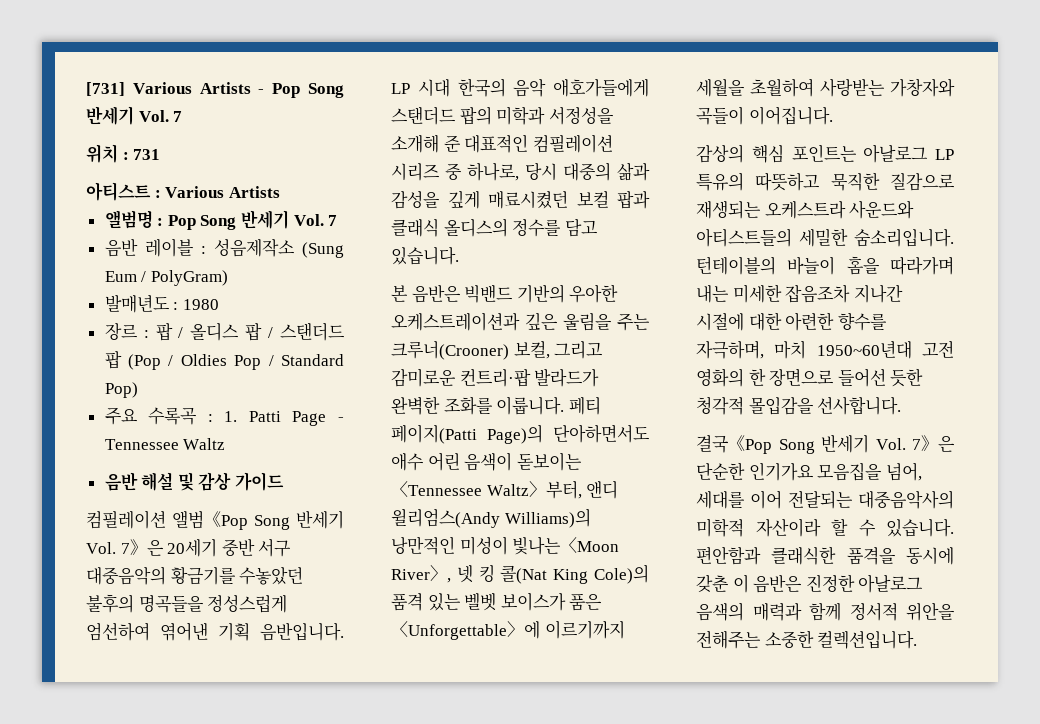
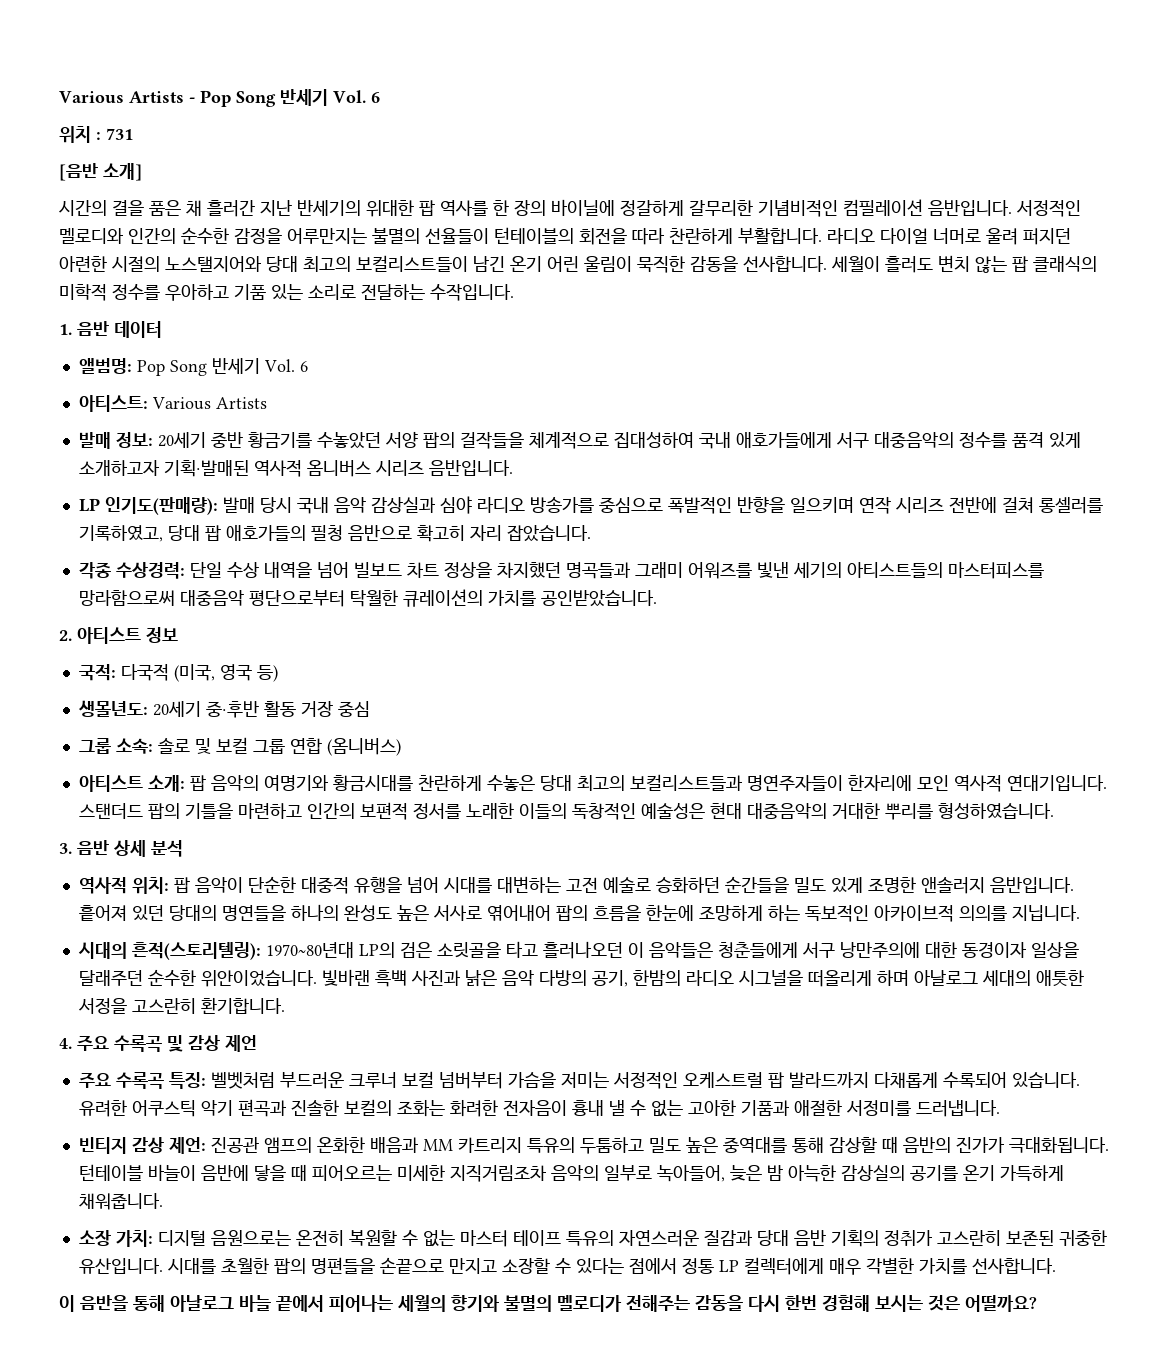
- [731] Various Artists - Pop Song 반세기 Vol. 7
+ Various Artists - Pop Song 반세기 Vol. 6
- 아티스트 : Various Artists
- 앨범명 : Pop Song 반세기 Vol. 7
- 음반 레이블 : 성음제작소 (Sung Eum / PolyGram)
- 발매년도 : 1980
- 장르 : 팝 / 올디스 팝 / 스탠더드 팝 (Pop / Oldies Pop / Standard Pop)
- 주요 수록곡 : 1. Patti Page - Tennessee Waltz
- 음반 해설 및 감상 가이드
- 컴필레이션 앨범《Pop Song 반세기 Vol. 7》은 20세기 중반 서구 대중음악의 황금기를 수놓았던 불후의 명곡들을 정성스럽게 엄선하여 엮어낸 기획 음반입니다. LP 시대 한국의 음악 애호가들에게 스탠더드 팝의 미학과 서정성을 소개해 준 대표적인 컴필레이션 시리즈 중 하나로, 당시 대중의 삶과 감성을 깊게 매료시켰던 보컬 팝과 클래식 올디스의 정수를 담고 있습니다.
- 본 음반은 빅밴드 기반의 우아한 오케스트레이션과 깊은 울림을 주는 크루너(Crooner) 보컬, 그리고 감미로운 컨트리·팝 발라드가 완벽한 조화를 이룹니다. 페티 페이지(Patti Page)의 단아하면서도 애수 어린 음색이 돋보이는〈Tennessee Waltz〉부터, 앤디 윌리엄스(Andy Williams)의 낭만적인 미성이 빛나는〈Moon River〉, 넷 킹 콜(Nat King Cole)의 품격 있는 벨벳 보이스가 품은〈Unforgettable〉에 이르기까지 세월을 초월하여 사랑받는 가창자와 곡들이 이어집니다.
- 감상의 핵심 포인트는 아날로그 LP 특유의 따뜻하고 묵직한 질감으로 재생되는 오케스트라 사운드와 아티스트들의 세밀한 숨소리입니다. 턴테이블의 바늘이 홈을 따라가며 내는 미세한 잡음조차 지나간 시절에 대한 아련한 향수를 자극하며, 마치 1950~60년대 고전 영화의 한 장면으로 들어선 듯한 청각적 몰입감을 선사합니다.
- 결국《Pop Song 반세기 Vol. 7》은 단순한 인기가요 모음집을 넘어, 세대를 이어 전달되는 대중음악사의 미학적 자산이라 할 수 있습니다. 편안함과 클래식한 품격을 동시에 갖춘 이 음반은 진정한 아날로그 음색의 매력과 함께 정서적 위안을 전해주는 소중한 컬렉션입니다.
+ [음반 소개]
+ 시간의 결을 품은 채 흘러간 지난 반세기의 위대한 팝 역사를 한 장의 바이닐에 정갈하게 갈무리한 기념비적인 컴필레이션 음반입니다. 서정적인 멜로디와 인간의 순수한 감정을 어루만지는 불멸의 선율들이 턴테이블의 회전을 따라 찬란하게 부활합니다. 라디오 다이얼 너머로 울려 퍼지던 아련한 시절의 노스탤지어와 당대 최고의 보컬리스트들이 남긴 온기 어린 울림이 묵직한 감동을 선사합니다. 세월이 흘러도 변치 않는 팝 클래식의 미학적 정수를 우아하고 기품 있는 소리로 전달하는 수작입니다.
+ 1. 음반 데이터
+ 앨범명: Pop Song 반세기 Vol. 6
+ 아티스트: Various Artists
+ 발매 정보: 20세기 중반 황금기를 수놓았던 서양 팝의 걸작들을 체계적으로 집대성하여 국내 애호가들에게 서구 대중음악의 정수를 품격 있게 소개하고자 기획·발매된 역사적 옴니버스 시리즈 음반입니다.
+ LP 인기도(판매량): 발매 당시 국내 음악 감상실과 심야 라디오 방송가를 중심으로 폭발적인 반향을 일으키며 연작 시리즈 전반에 걸쳐 롱셀러를 기록하였고, 당대 팝 애호가들의 필청 음반으로 확고히 자리 잡았습니다.
+ 각종 수상경력: 단일 수상 내역을 넘어 빌보드 차트 정상을 차지했던 명곡들과 그래미 어워즈를 빛낸 세기의 아티스트들의 마스터피스를 망라함으로써 대중음악 평단으로부터 탁월한 큐레이션의 가치를 공인받았습니다.
+ 2. 아티스트 정보
+ 국적: 다국적 (미국, 영국 등)
+ 생몰년도: 20세기 중·후반 활동 거장 중심
+ 그룹 소속: 솔로 및 보컬 그룹 연합 (옴니버스)
+ 아티스트 소개: 팝 음악의 여명기와 황금시대를 찬란하게 수놓은 당대 최고의 보컬리스트들과 명연주자들이 한자리에 모인 역사적 연대기입니다. 스탠더드 팝의 기틀을 마련하고 인간의 보편적 정서를 노래한 이들의 독창적인 예술성은 현대 대중음악의 거대한 뿌리를 형성하였습니다.
+ 3. 음반 상세 분석
+ 역사적 위치: 팝 음악이 단순한 대중적 유행을 넘어 시대를 대변하는 고전 예술로 승화하던 순간들을 밀도 있게 조명한 앤솔러지 음반입니다. 흩어져 있던 당대의 명연들을 하나의 완성도 높은 서사로 엮어내어 팝의 흐름을 한눈에 조망하게 하는 독보적인 아카이브적 의의를 지닙니다.
+ 시대의 흔적(스토리텔링): 1970~80년대 LP의 검은 소릿골을 타고 흘러나오던 이 음악들은 청춘들에게 서구 낭만주의에 대한 동경이자 일상을 달래주던 순수한 위안이었습니다. 빛바랜 흑백 사진과 낡은 음악 다방의 공기, 한밤의 라디오 시그널을 떠올리게 하며 아날로그 세대의 애틋한 서정을 고스란히 환기합니다.
+ 4. 주요 수록곡 및 감상 제언
+ 주요 수록곡 특징: 벨벳처럼 부드러운 크루너 보컬 넘버부터 가슴을 저미는 서정적인 오케스트럴 팝 발라드까지 다채롭게 수록되어 있습니다. 유려한 어쿠스틱 악기 편곡과 진솔한 보컬의 조화는 화려한 전자음이 흉내 낼 수 없는 고아한 기품과 애절한 서정미를 드러냅니다.
+ 빈티지 감상 제언: 진공관 앰프의 온화한 배음과 MM 카트리지 특유의 두툼하고 밀도 높은 중역대를 통해 감상할 때 음반의 진가가 극대화됩니다. 턴테이블 바늘이 음반에 닿을 때 피어오르는 미세한 지직거림조차 음악의 일부로 녹아들어, 늦은 밤 아늑한 감상실의 공기를 온기 가득하게 채워줍니다.
+ 소장 가치: 디지털 음원으로는 온전히 복원할 수 없는 마스터 테이프 특유의 자연스러운 질감과 당대 음반 기획의 정취가 고스란히 보존된 귀중한 유산입니다. 시대를 초월한 팝의 명편들을 손끝으로 만지고 소장할 수 있다는 점에서 정통 LP 컬렉터에게 매우 각별한 가치를 선사합니다.
+ 이 음반을 통해 아날로그 바늘 끝에서 피어나는 세월의 향기와 불멸의 멜로디가 전해주는 감동을 다시 한번 경험해 보시는 것은 어떨까요?

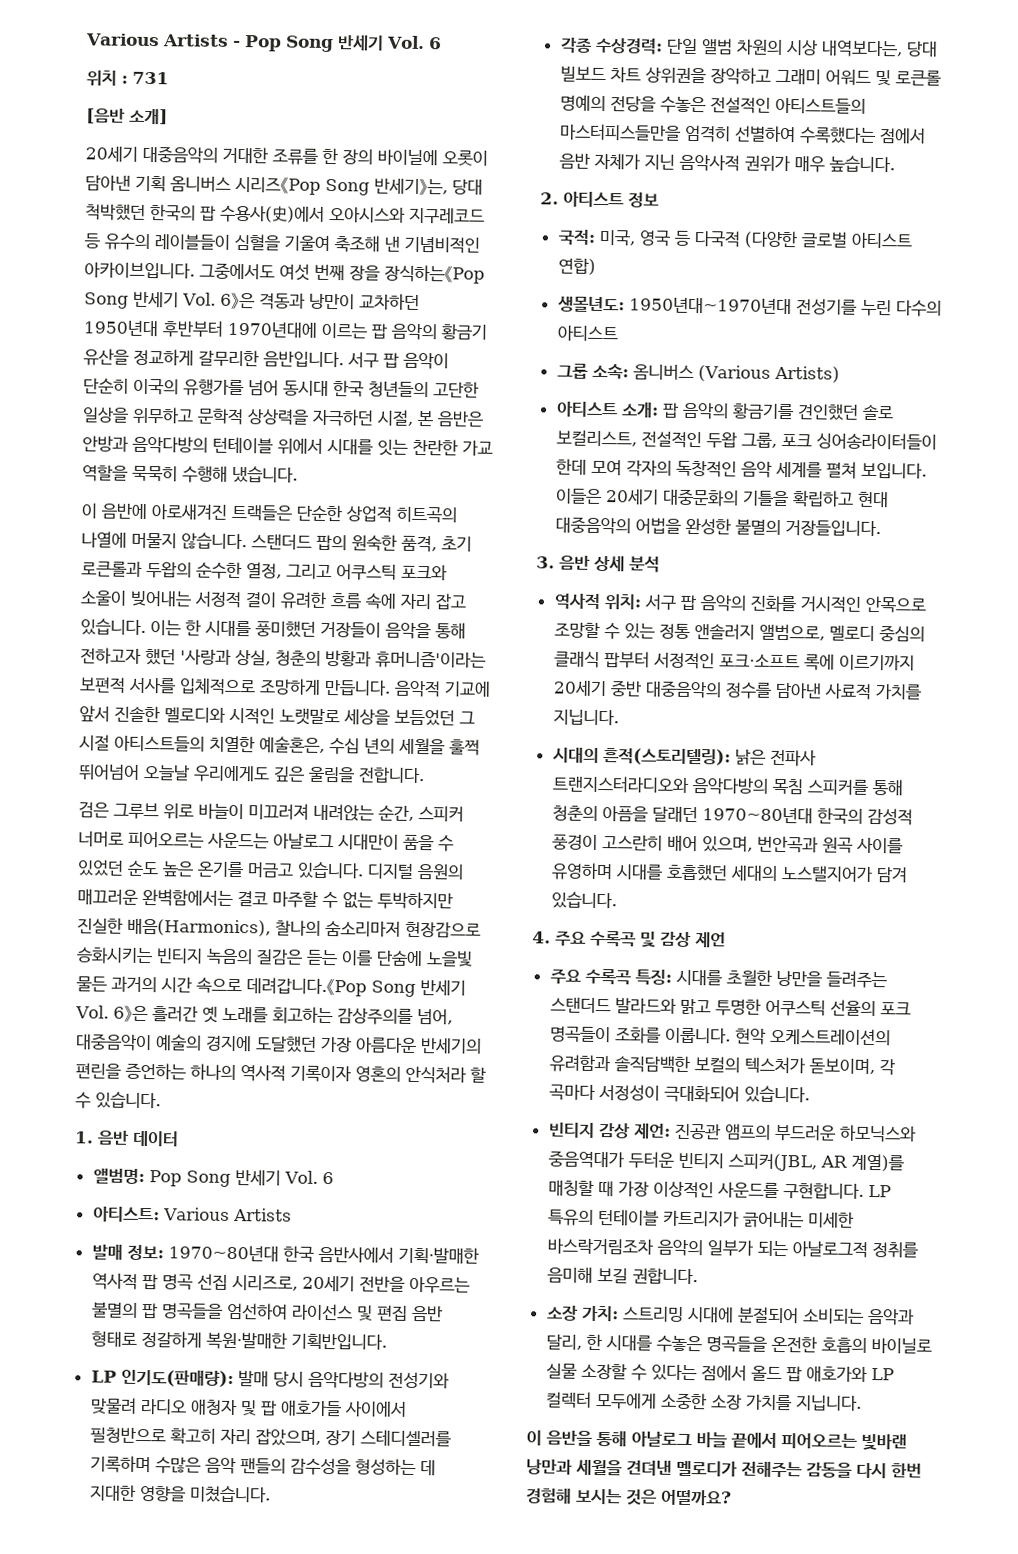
- 시간의 결을 품은 채 흘러간 지난 반세기의 위대한 팝 역사를 한 장의 바이닐에 정갈하게 갈무리한 기념비적인 컴필레이션 음반입니다. 서정적인 멜로디와 인간의 순수한 감정을 어루만지는 불멸의 선율들이 턴테이블의 회전을 따라 찬란하게 부활합니다. 라디오 다이얼 너머로 울려 퍼지던 아련한 시절의 노스탤지어와 당대 최고의 보컬리스트들이 남긴 온기 어린 울림이 묵직한 감동을 선사합니다. 세월이 흘러도 변치 않는 팝 클래식의 미학적 정수를 우아하고 기품 있는 소리로 전달하는 수작입니다.
+ 20세기 대중음악의 거대한 조류를 한 장의 바이닐에 오롯이 담아낸 기획 옴니버스 시리즈《Pop Song 반세기》는, 당대 척박했던 한국의 팝 수용사(史)에서 오아시스와 지구레코드 등 유수의 레이블들이 심혈을 기울여 축조해 낸 기념비적인 아카이브입니다. 그중에서도 여섯 번째 장을 장식하는《Pop Song 반세기 Vol. 6》은 격동과 낭만이 교차하던 1950년대 후반부터 1970년대에 이르는 팝 음악의 황금기 유산을 정교하게 갈무리한 음반입니다. 서구 팝 음악이 단순히 이국의 유행가를 넘어 동시대 한국 청년들의 고단한 일상을 위무하고 문학적 상상력을 자극하던 시절, 본 음반은 안방과 음악다방의 턴테이블 위에서 시대를 잇는 찬란한 가교 역할을 묵묵히 수행해 냈습니다.
+ 이 음반에 아로새겨진 트랙들은 단순한 상업적 히트곡의 나열에 머물지 않습니다. 스탠더드 팝의 원숙한 품격, 초기 로큰롤과 두왑의 순수한 열정, 그리고 어쿠스틱 포크와 소울이 빚어내는 서정적 결이 유려한 흐름 속에 자리 잡고 있습니다. 이는 한 시대를 풍미했던 거장들이 음악을 통해 전하고자 했던 '사랑과 상실, 청춘의 방황과 휴머니즘'이라는 보편적 서사를 입체적으로 조망하게 만듭니다. 음악적 기교에 앞서 진솔한 멜로디와 시적인 노랫말로 세상을 보듬었던 그 시절 아티스트들의 치열한 예술혼은, 수십 년의 세월을 훌쩍 뛰어넘어 오늘날 우리에게도 깊은 울림을 전합니다.
+ 검은 그루브 위로 바늘이 미끄러져 내려앉는 순간, 스피커 너머로 피어오르는 사운드는 아날로그 시대만이 품을 수 있었던 순도 높은 온기를 머금고 있습니다. 디지털 음원의 매끄러운 완벽함에서는 결코 마주할 수 없는 투박하지만 진실한 배음(Harmonics), 찰나의 숨소리마저 현장감으로 승화시키는 빈티지 녹음의 질감은 듣는 이를 단숨에 노을빛 물든 과거의 시간 속으로 데려갑니다.《Pop Song 반세기 Vol. 6》은 흘러간 옛 노래를 회고하는 감상주의를 넘어, 대중음악이 예술의 경지에 도달했던 가장 아름다운 반세기의 편린을 증언하는 하나의 역사적 기록이자 영혼의 안식처라 할 수 있습니다.
- 발매 정보: 20세기 중반 황금기를 수놓았던 서양 팝의 걸작들을 체계적으로 집대성하여 국내 애호가들에게 서구 대중음악의 정수를 품격 있게 소개하고자 기획·발매된 역사적 옴니버스 시리즈 음반입니다.
- LP 인기도(판매량): 발매 당시 국내 음악 감상실과 심야 라디오 방송가를 중심으로 폭발적인 반향을 일으키며 연작 시리즈 전반에 걸쳐 롱셀러를 기록하였고, 당대 팝 애호가들의 필청 음반으로 확고히 자리 잡았습니다.
- 각종 수상경력: 단일 수상 내역을 넘어 빌보드 차트 정상을 차지했던 명곡들과 그래미 어워즈를 빛낸 세기의 아티스트들의 마스터피스를 망라함으로써 대중음악 평단으로부터 탁월한 큐레이션의 가치를 공인받았습니다.
+ 발매 정보: 1970~80년대 한국 음반사에서 기획·발매한 역사적 팝 명곡 선집 시리즈로, 20세기 전반을 아우르는 불멸의 팝 명곡들을 엄선하여 라이선스 및 편집 음반 형태로 정갈하게 복원·발매한 기획반입니다.
+ LP 인기도(판매량): 발매 당시 음악다방의 전성기와 맞물려 라디오 애청자 및 팝 애호가들 사이에서 필청반으로 확고히 자리 잡았으며, 장기 스테디셀러를 기록하며 수많은 음악 팬들의 감수성을 형성하는 데 지대한 영향을 미쳤습니다.
+ 각종 수상경력: 단일 앨범 차원의 시상 내역보다는, 당대 빌보드 차트 상위권을 장악하고 그래미 어워드 및 로큰롤 명예의 전당을 수놓은 전설적인 아티스트들의 마스터피스들만을 엄격히 선별하여 수록했다는 점에서 음반 자체가 지닌 음악사적 권위가 매우 높습니다.
  2. 아티스트 정보
- 국적: 다국적 (미국, 영국 등)
- 생몰년도: 20세기 중·후반 활동 거장 중심
- 그룹 소속: 솔로 및 보컬 그룹 연합 (옴니버스)
- 아티스트 소개: 팝 음악의 여명기와 황금시대를 찬란하게 수놓은 당대 최고의 보컬리스트들과 명연주자들이 한자리에 모인 역사적 연대기입니다. 스탠더드 팝의 기틀을 마련하고 인간의 보편적 정서를 노래한 이들의 독창적인 예술성은 현대 대중음악의 거대한 뿌리를 형성하였습니다.
+ 국적: 미국, 영국 등 다국적 (다양한 글로벌 아티스트 연합)
+ 생몰년도: 1950년대~1970년대 전성기를 누린 다수의 아티스트
+ 그룹 소속: 옴니버스 (Various Artists)
+ 아티스트 소개: 팝 음악의 황금기를 견인했던 솔로 보컬리스트, 전설적인 두왑 그룹, 포크 싱어송라이터들이 한데 모여 각자의 독창적인 음악 세계를 펼쳐 보입니다. 이들은 20세기 대중문화의 기틀을 확립하고 현대 대중음악의 어법을 완성한 불멸의 거장들입니다.
- 역사적 위치: 팝 음악이 단순한 대중적 유행을 넘어 시대를 대변하는 고전 예술로 승화하던 순간들을 밀도 있게 조명한 앤솔러지 음반입니다. 흩어져 있던 당대의 명연들을 하나의 완성도 높은 서사로 엮어내어 팝의 흐름을 한눈에 조망하게 하는 독보적인 아카이브적 의의를 지닙니다.
- 시대의 흔적(스토리텔링): 1970~80년대 LP의 검은 소릿골을 타고 흘러나오던 이 음악들은 청춘들에게 서구 낭만주의에 대한 동경이자 일상을 달래주던 순수한 위안이었습니다. 빛바랜 흑백 사진과 낡은 음악 다방의 공기, 한밤의 라디오 시그널을 떠올리게 하며 아날로그 세대의 애틋한 서정을 고스란히 환기합니다.
+ 역사적 위치: 서구 팝 음악의 진화를 거시적인 안목으로 조망할 수 있는 정통 앤솔러지 앨범으로, 멜로디 중심의 클래식 팝부터 서정적인 포크·소프트 록에 이르기까지 20세기 중반 대중음악의 정수를 담아낸 사료적 가치를 지닙니다.
+ 시대의 흔적(스토리텔링): 낡은 전파사 트랜지스터라디오와 음악다방의 목침 스피커를 통해 청춘의 아픔을 달래던 1970~80년대 한국의 감성적 풍경이 고스란히 배어 있으며, 번안곡과 원곡 사이를 유영하며 시대를 호흡했던 세대의 노스탤지어가 담겨 있습니다.
- 주요 수록곡 특징: 벨벳처럼 부드러운 크루너 보컬 넘버부터 가슴을 저미는 서정적인 오케스트럴 팝 발라드까지 다채롭게 수록되어 있습니다. 유려한 어쿠스틱 악기 편곡과 진솔한 보컬의 조화는 화려한 전자음이 흉내 낼 수 없는 고아한 기품과 애절한 서정미를 드러냅니다.
+ 주요 수록곡 특징: 시대를 초월한 낭만을 들려주는 스탠더드 발라드와 맑고 투명한 어쿠스틱 선율의 포크 명곡들이 조화를 이룹니다. 현악 오케스트레이션의 유려함과 솔직담백한 보컬의 텍스처가 돋보이며, 각 곡마다 서정성이 극대화되어 있습니다.
- 빈티지 감상 제언: 진공관 앰프의 온화한 배음과 MM 카트리지 특유의 두툼하고 밀도 높은 중역대를 통해 감상할 때 음반의 진가가 극대화됩니다. 턴테이블 바늘이 음반에 닿을 때 피어오르는 미세한 지직거림조차 음악의 일부로 녹아들어, 늦은 밤 아늑한 감상실의 공기를 온기 가득하게 채워줍니다.
- 소장 가치: 디지털 음원으로는 온전히 복원할 수 없는 마스터 테이프 특유의 자연스러운 질감과 당대 음반 기획의 정취가 고스란히 보존된 귀중한 유산입니다. 시대를 초월한 팝의 명편들을 손끝으로 만지고 소장할 수 있다는 점에서 정통 LP 컬렉터에게 매우 각별한 가치를 선사합니다.
+ 빈티지 감상 제언: 진공관 앰프의 부드러운 하모닉스와 중음역대가 두터운 빈티지 스피커(JBL, AR 계열)를 매칭할 때 가장 이상적인 사운드를 구현합니다. LP 특유의 턴테이블 카트리지가 긁어내는 미세한 바스락거림조차 음악의 일부가 되는 아날로그적 정취를 음미해 보길 권합니다.
+ 소장 가치: 스트리밍 시대에 분절되어 소비되는 음악과 달리, 한 시대를 수놓은 명곡들을 온전한 호흡의 바이닐로 실물 소장할 수 있다는 점에서 올드 팝 애호가와 LP 컬렉터 모두에게 소중한 소장 가치를 지닙니다.
- 이 음반을 통해 아날로그 바늘 끝에서 피어나는 세월의 향기와 불멸의 멜로디가 전해주는 감동을 다시 한번 경험해 보시는 것은 어떨까요?
+ 이 음반을 통해 아날로그 바늘 끝에서 피어오르는 빛바랜 낭만과 세월을 견뎌낸 멜로디가 전해주는 감동을 다시 한번 경험해 보시는 것은 어떨까요?

